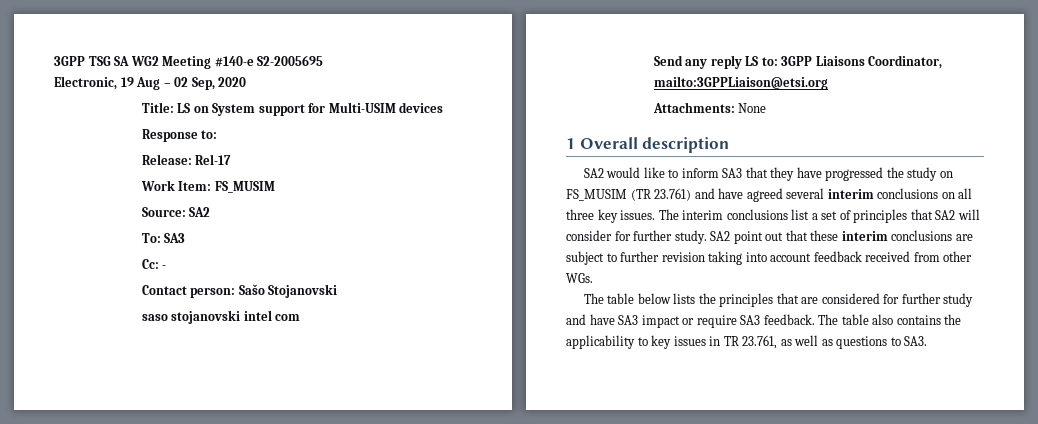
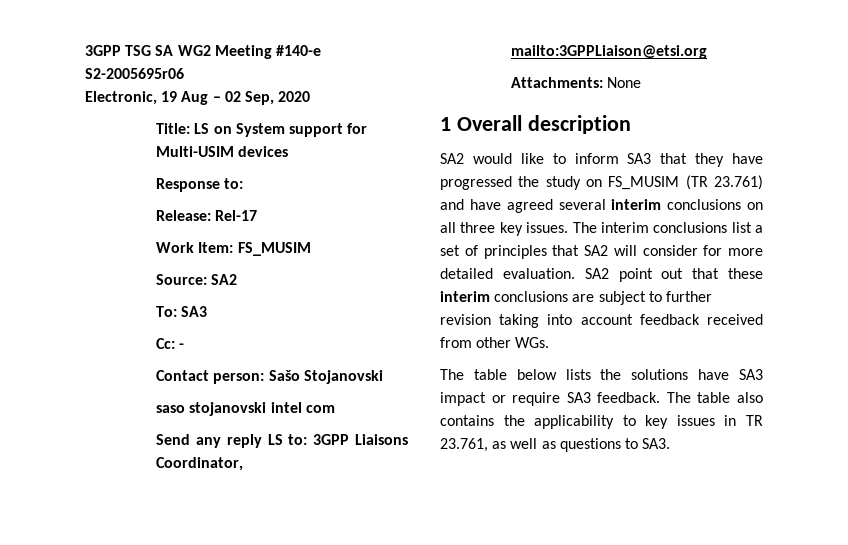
- 3GPP TSG SA WG2 Meeting #140-e S2-2005695
+ 3GPP TSG SA WG2 Meeting #140-e S2-2005695r06
- The interim conclusions list a set of principles that SA2 will consider for further study.
+ The interim conclusions list a set of principles that SA2 will consider for more detailed evaluation.
- The table below lists the principles that are considered for further study and have SA3 impact or require SA3 feedback.
+ The table below lists the solutions have SA3 impact or require SA3 feedback.

